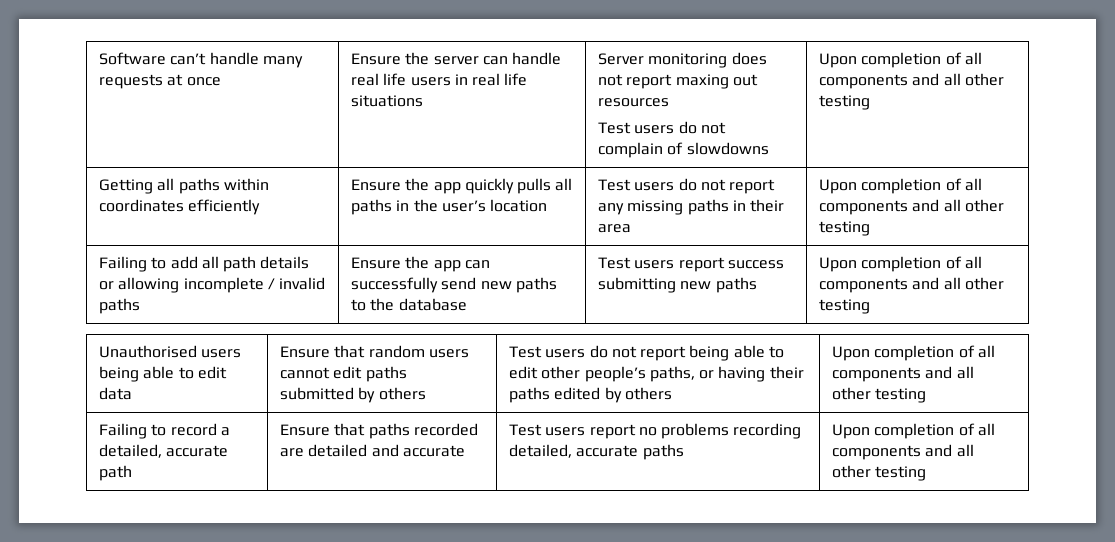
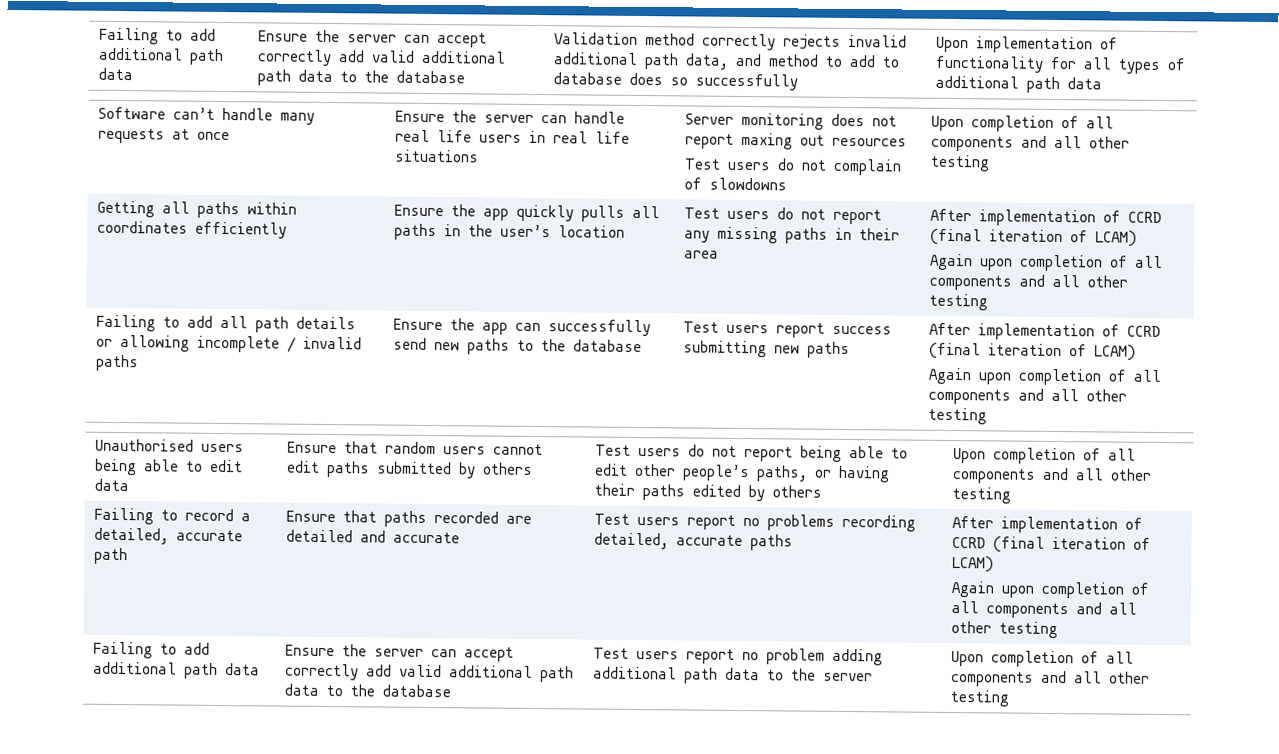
+ Failing to add additional path data | Ensure the server can accept correctly add valid additional path data to the database | Validation method correctly rejects invalid additional path data, and method to add to database does so successfully | Upon implementation of functionality for all types of additional path data
- Test users do not report any missing paths in their area | Upon completion of all components and all other testing
+ Test users do not report any missing paths in their area | After implementation of CCRD (final iteration of LCAM)
+ Again upon completion of all components and all other testing
- Test users report success submitting new paths | Upon completion of all components and all other testing
+ Test users report success submitting new paths | After implementation of CCRD (final iteration of LCAM)
+ Again upon completion of all components and all other testing
- Test users report no problems recording detailed, accurate paths
+ Test users report no problems recording detailed, accurate paths | After implementation of CCRD (final iteration of LCAM)
+ Again upon completion of all components and all other testing
+ Failing to add additional path data | Ensure the server can accept correctly add valid additional path data to the database | Test users report no problem adding additional path data to the server

